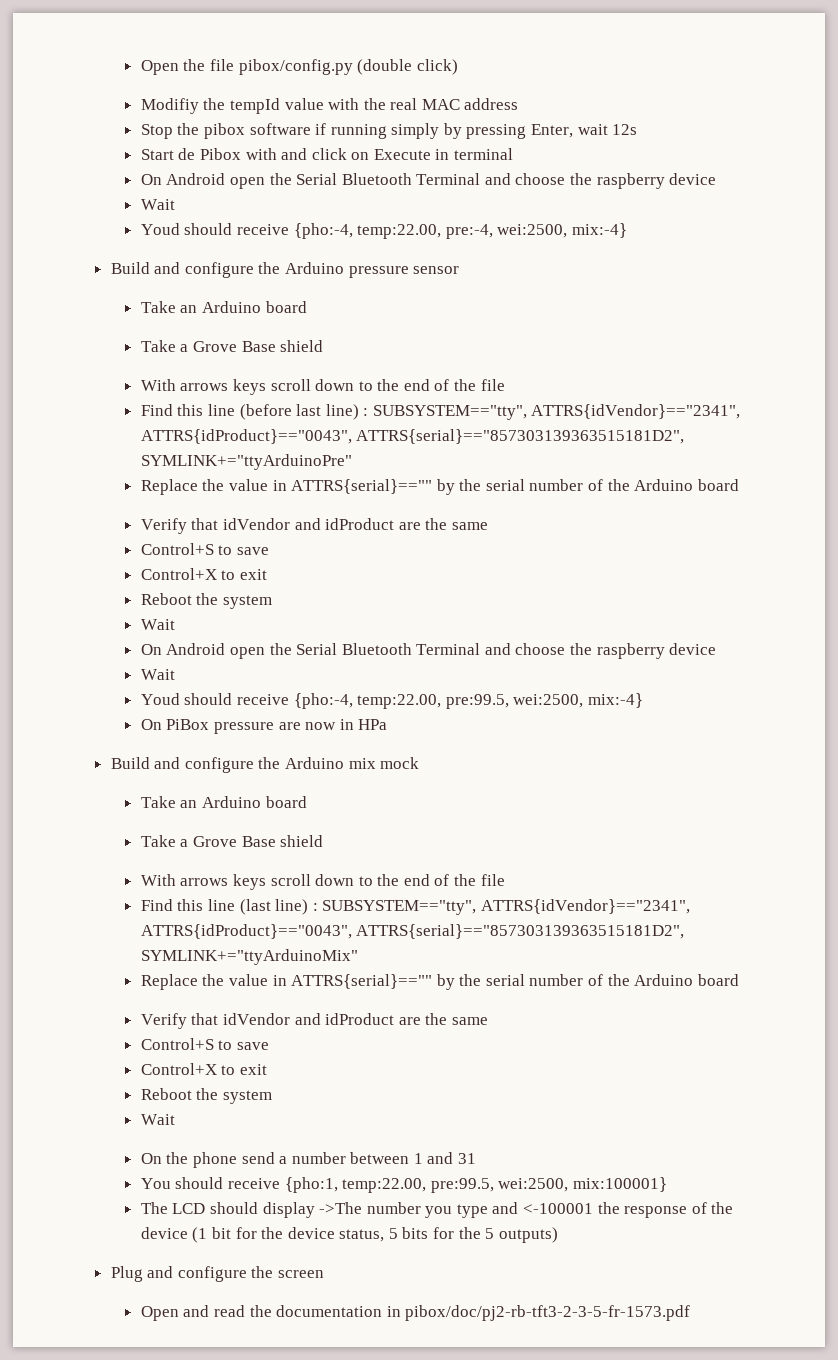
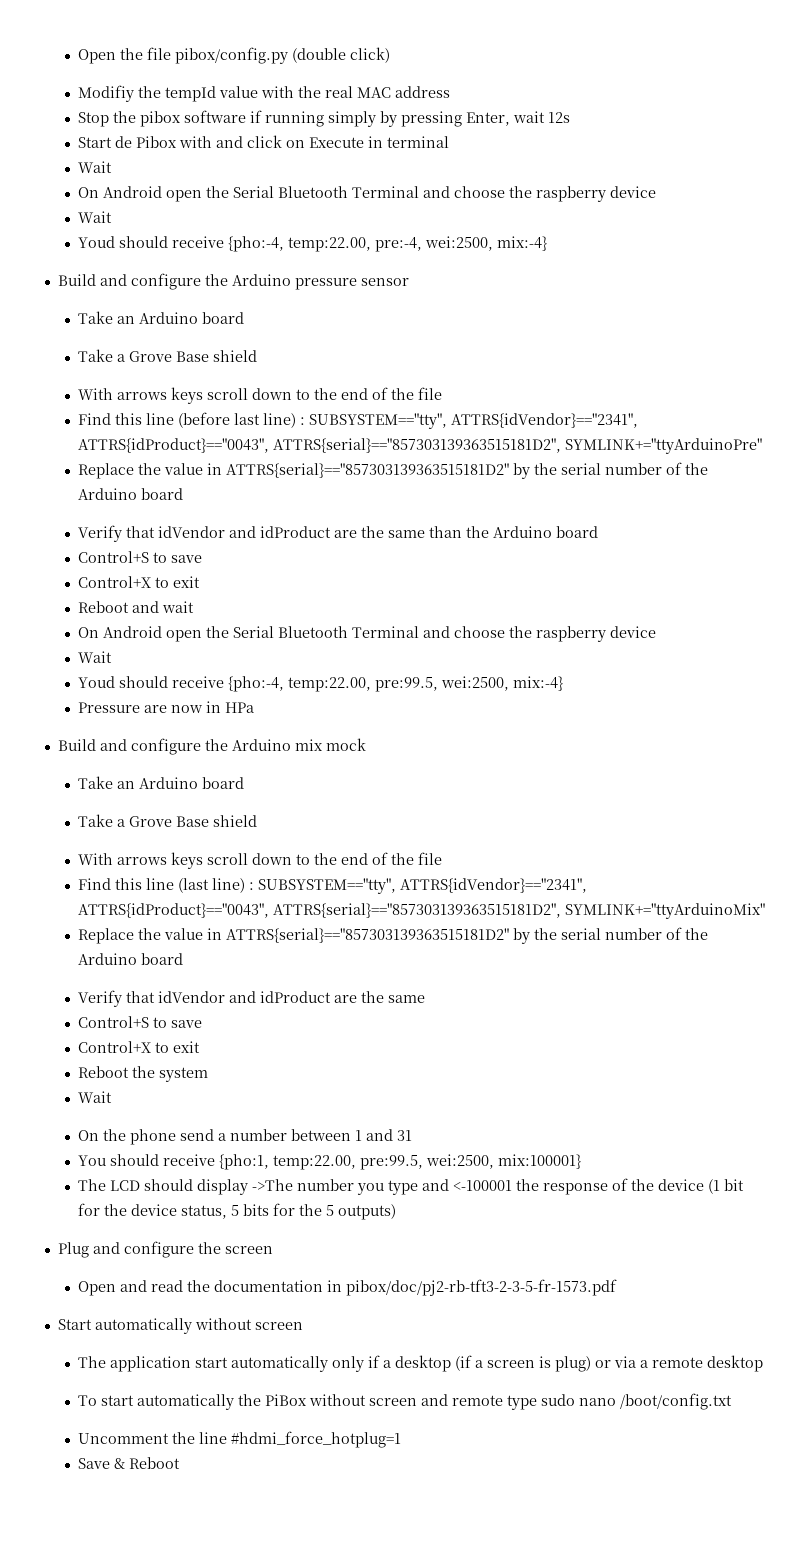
  Start de Pibox with and click on Execute in terminal
+ Wait
  Find this line (before last line) : SUBSYSTEM=="tty", ATTRS{idVendor}=="2341", ATTRS{idProduct}=="0043", ATTRS{serial}=="857303139363515181D2", SYMLINK+="ttyArduinoPre"
- Replace the value in ATTRS{serial}=="" by the serial number of the Arduino board
- Verify that idVendor and idProduct are the same
+ Replace the value in ATTRS{serial}=="857303139363515181D2" by the serial number of the Arduino board
+ Verify that idVendor and idProduct are the same than the Arduino board
  Control+S to save
  Control+X to exit
- Reboot the system
- Wait
+ Reboot and wait
- On PiBox pressure are now in HPa
+ Pressure are now in HPa
  Find this line (last line) : SUBSYSTEM=="tty", ATTRS{idVendor}=="2341", ATTRS{idProduct}=="0043", ATTRS{serial}=="857303139363515181D2", SYMLINK+="ttyArduinoMix"
- Replace the value in ATTRS{serial}=="" by the serial number of the Arduino board
+ Replace the value in ATTRS{serial}=="857303139363515181D2" by the serial number of the Arduino board
+ Start automatically without screen
+ The application start automatically only if a desktop (if a screen is plug) or via a remote desktop
+ To start automatically the PiBox without screen and remote type sudo nano /boot/config.txt
+ Uncomment the line #hdmi_force_hotplug=1
+ Save & Reboot

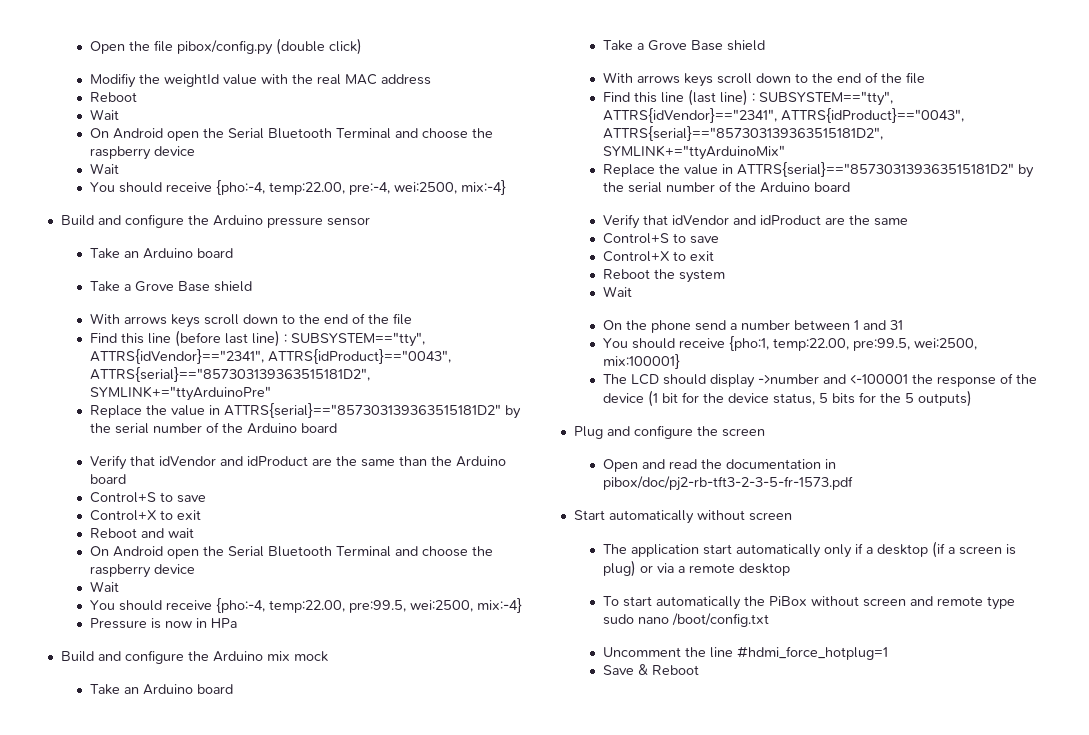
- Modifiy the tempId value with the real MAC address
- Stop the pibox software if running simply by pressing Enter, wait 12s
- Start de Pibox with and click on Execute in terminal
+ Modifiy the weightId value with the real MAC address
+ Reboot
- Youd should receive {pho:-4, temp:22.00, pre:-4, wei:2500, mix:-4}
+ You should receive {pho:-4, temp:22.00, pre:-4, wei:2500, mix:-4}
- Youd should receive {pho:-4, temp:22.00, pre:99.5, wei:2500, mix:-4}
+ You should receive {pho:-4, temp:22.00, pre:99.5, wei:2500, mix:-4}
- Pressure are now in HPa
+ Pressure is now in HPa
- The LCD should display ->The number you type and <-100001 the response of the device (1 bit for the device status, 5 bits for the 5 outputs)
+ The LCD should display ->number and <-100001 the response of the device (1 bit for the device status, 5 bits for the 5 outputs)

